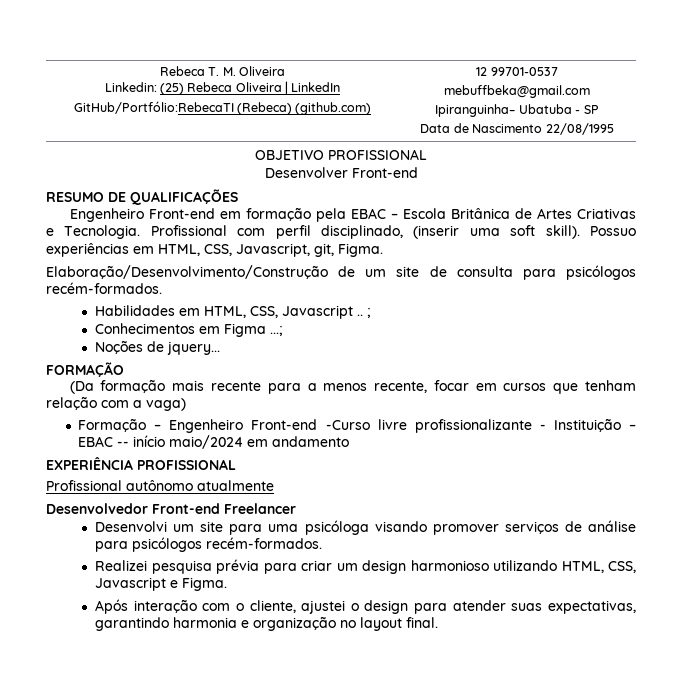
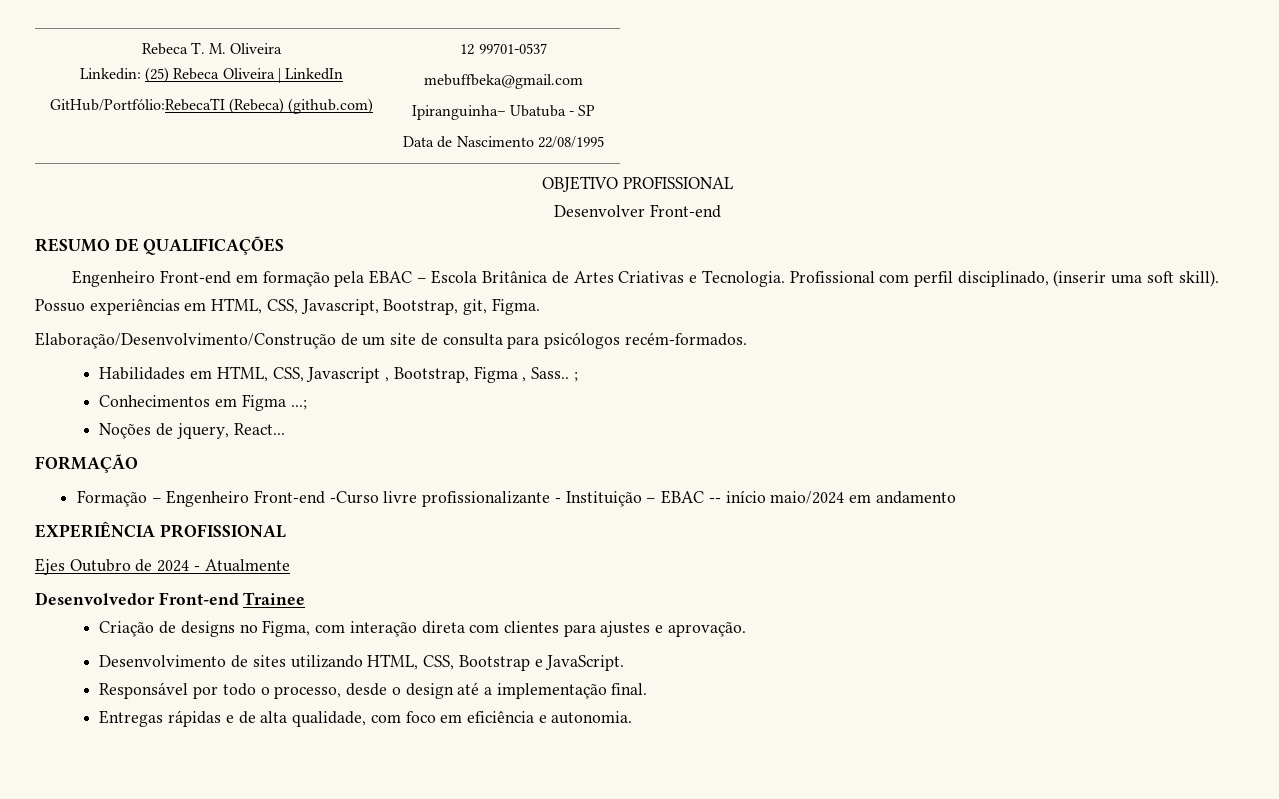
- Possuo experiências em HTML, CSS, Javascript, git, Figma.
+ Possuo experiências em HTML, CSS, Javascript, Bootstrap, git, Figma.
- Habilidades em HTML, CSS, Javascript .. ;
+ Habilidades em HTML, CSS, Javascript , Bootstrap, Figma , Sass.. ;
- Noções de jquery...
+ Noções de jquery, React...
- (Da formação mais recente para a menos recente, focar em cursos que tenham relação com a vaga)
- Profissional autônomo atualmente
- Desenvolvedor Front-end Freelancer
- Desenvolvi um site para uma psicóloga visando promover serviços de análise para psicólogos recém-formados.
- Realizei pesquisa prévia para criar um design harmonioso utilizando HTML, CSS, Javascript e Figma.
- Após interação com o cliente, ajustei o design para atender suas expectativas, garantindo harmonia e organização no layout final.
+ Ejes Outubro de 2024 - Atualmente
+ Desenvolvedor Front-end Trainee
+ Criação de designs no Figma, com interação direta com clientes para ajustes e aprovação.
+ Desenvolvimento de sites utilizando HTML, CSS, Bootstrap e JavaScript.
+ Responsável por todo o processo, desde o design até a implementação final.
+ Entregas rápidas e de alta qualidade, com foco em eficiência e autonomia.

